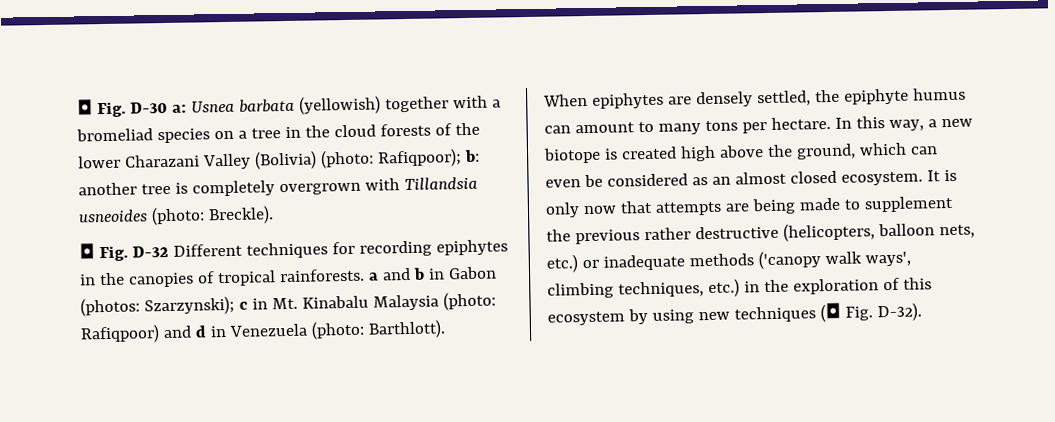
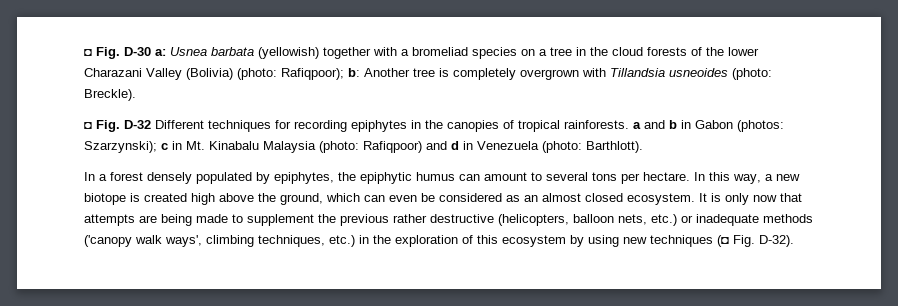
- ◘ Fig. D-30 a: Usnea barbata (yellowish) together with a bromeliad species on a tree in the cloud forests of the lower Charazani Valley (Bolivia) (photo: Rafiqpoor); b: another tree is completely overgrown with Tillandsia usneoides (photo: Breckle).
+ ◘ Fig. D-30 a: Usnea barbata (yellowish) together with a bromeliad species on a tree in the cloud forests of the lower Charazani Valley (Bolivia) (photo: Rafiqpoor); b: Another tree is completely overgrown with Tillandsia usneoides (photo: Breckle).
- When epiphytes are densely settled, the epiphyte humus can amount to many tons per hectare.
+ In a forest densely populated by epiphytes, the epiphytic humus can amount to several tons per hectare.

